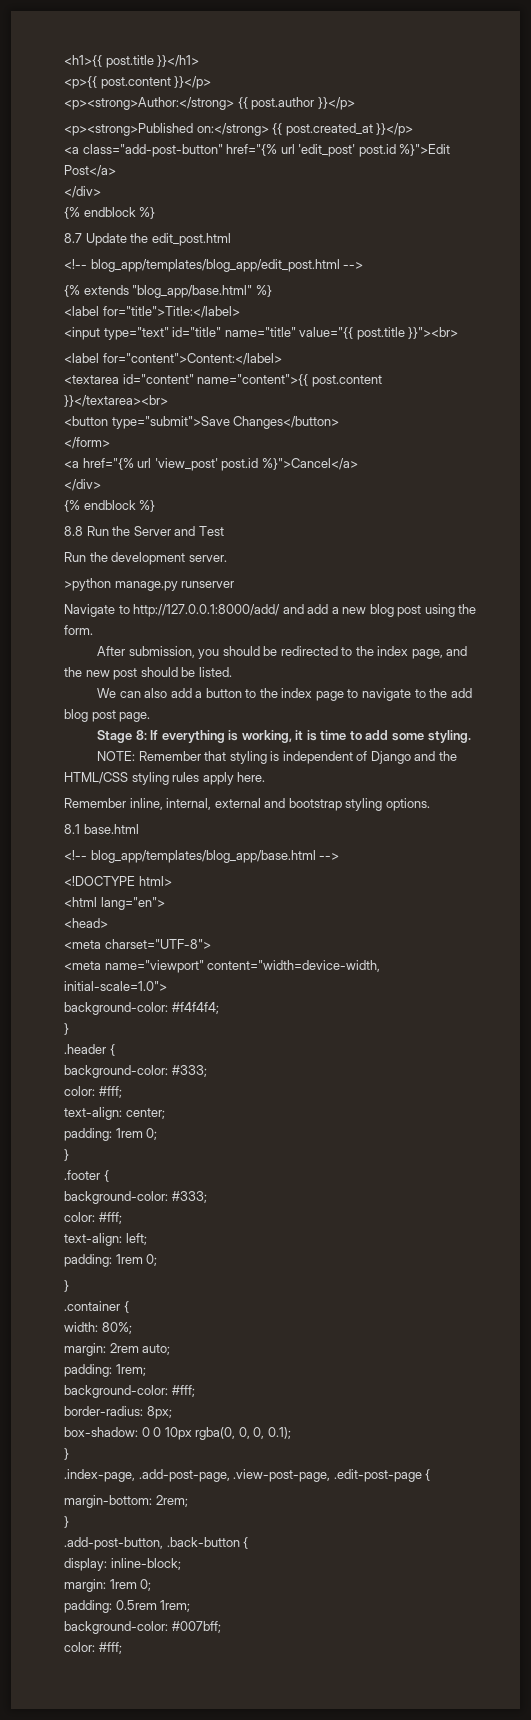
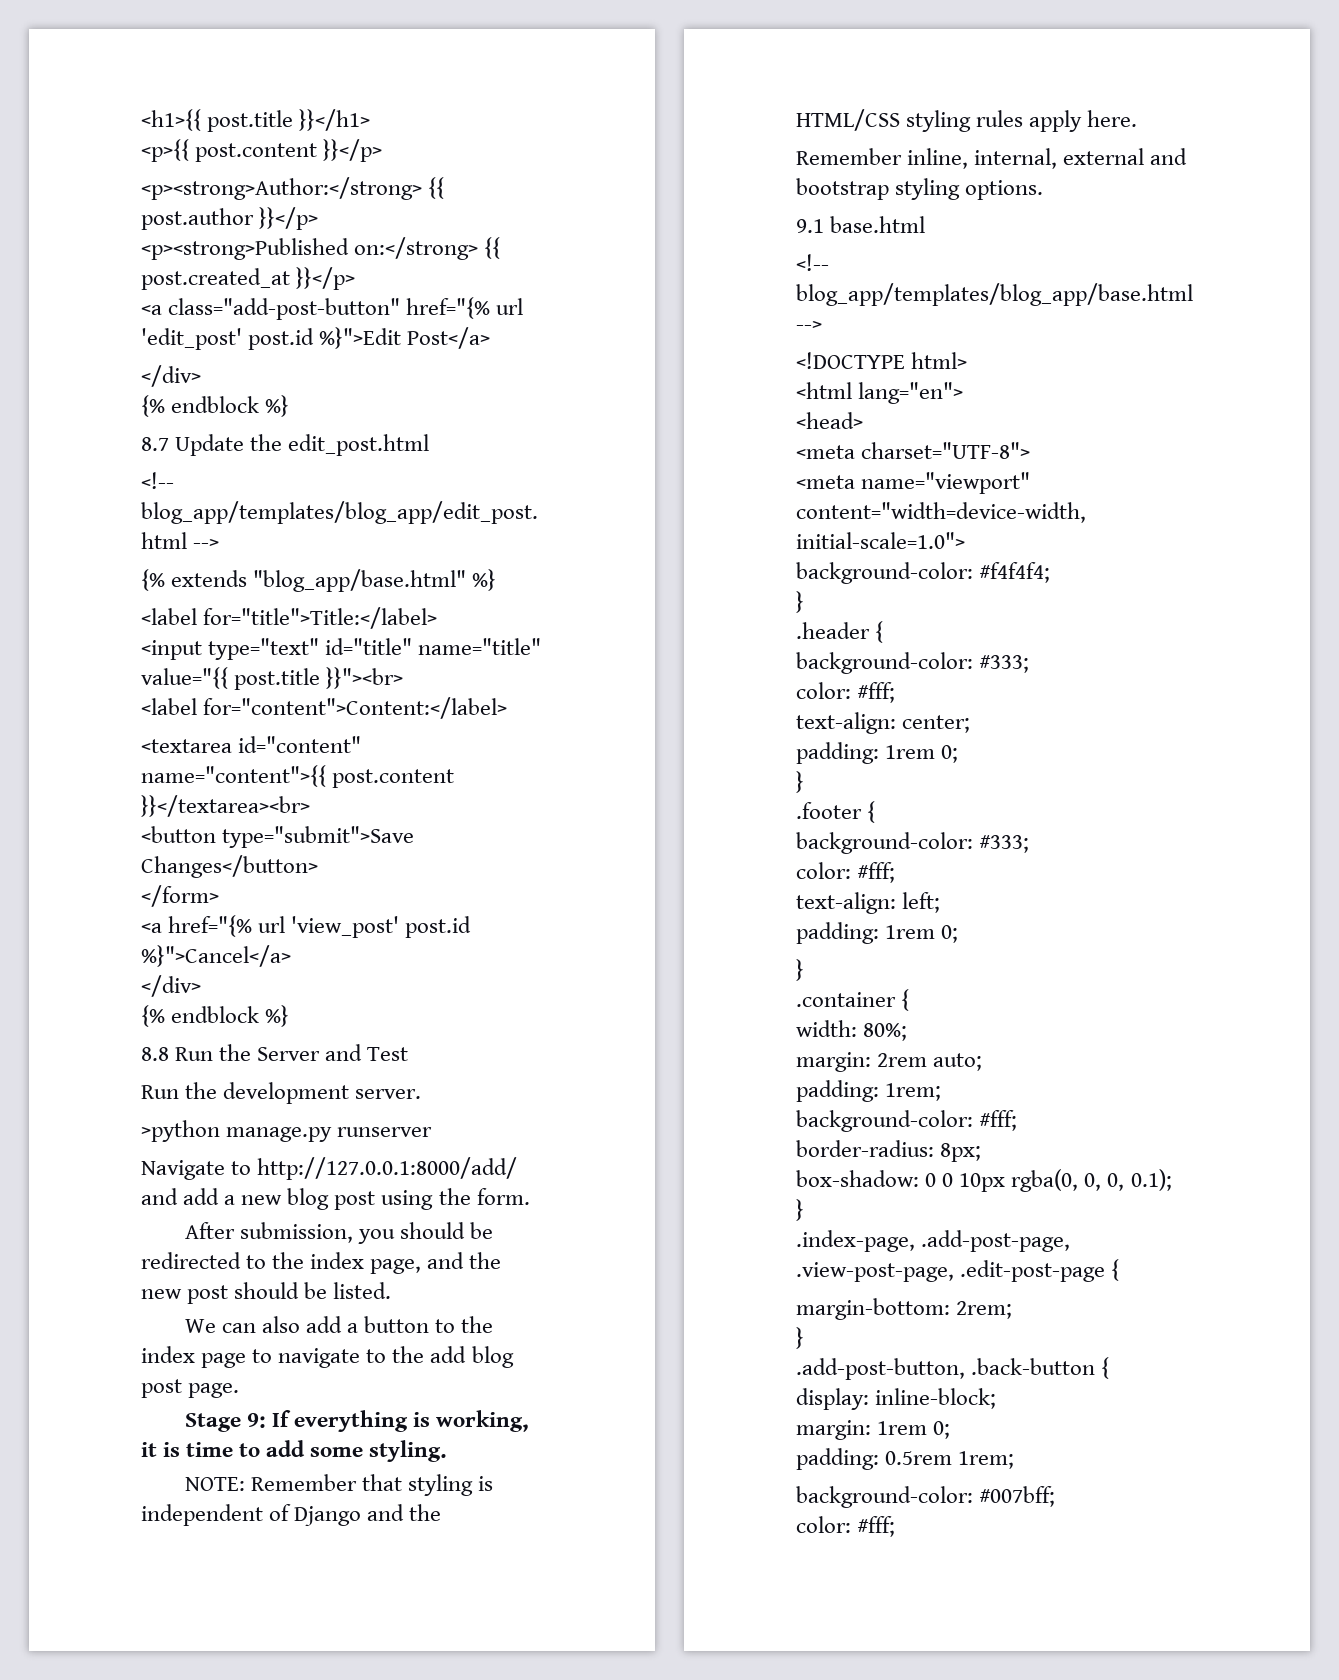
- Stage 8: If everything is working, it is time to add some styling.
+ Stage 9: If everything is working, it is time to add some styling.
- 8.1 base.html
+ 9.1 base.html

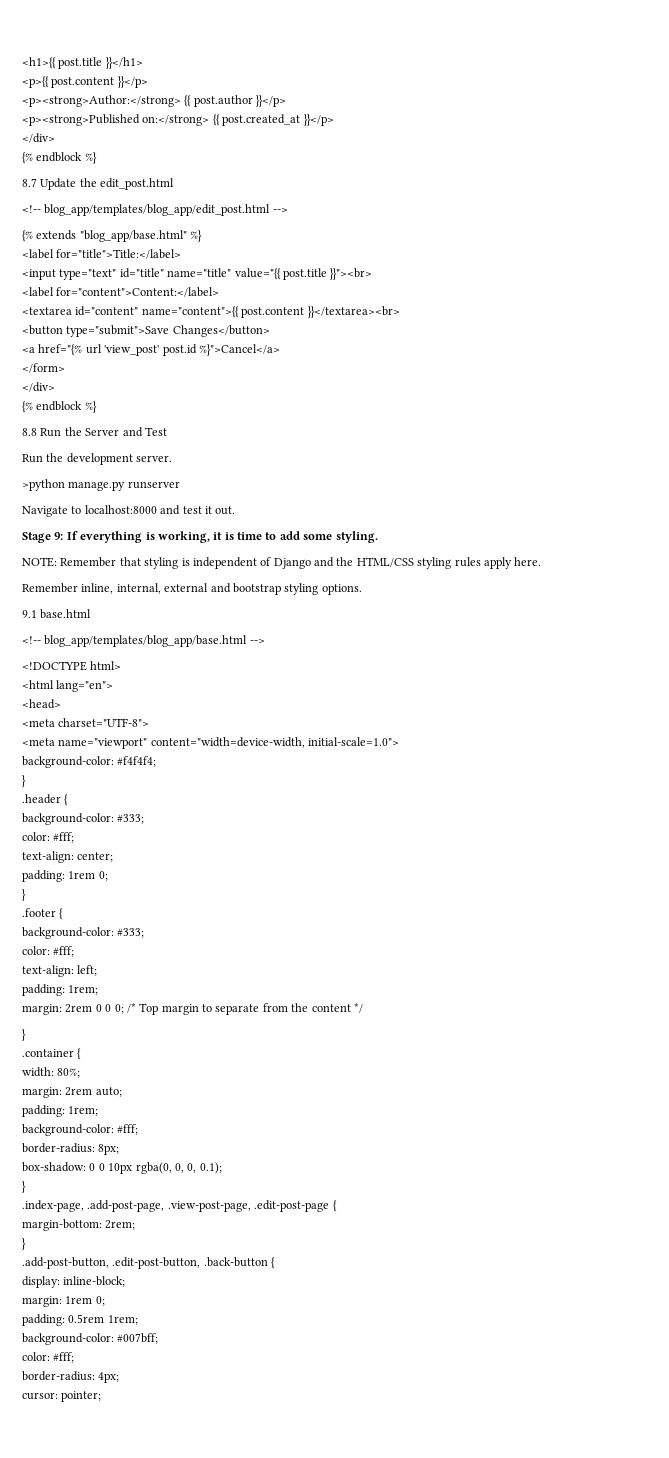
- <a class="add-post-button" href="{% url 'edit_post' post.id %}">Edit Post</a>
- </form>
+ </form>
- Navigate to http://127.0.0.1:8000/add/ and add a new blog post using the form.
- After submission, you should be redirected to the index page, and the new post should be listed.
- We can also add a button to the index page to navigate to the add blog post page.
+ Navigate to localhost:8000 and test it out.
  text-align: left;
- padding: 1rem 0;
+ padding: 1rem;
+ margin: 2rem 0 0 0; /* Top margin to separate from the content */
- .add-post-button, .back-button {
+ .add-post-button, .edit-post-button, .back-button {
+ border-radius: 4px;
+ cursor: pointer;

